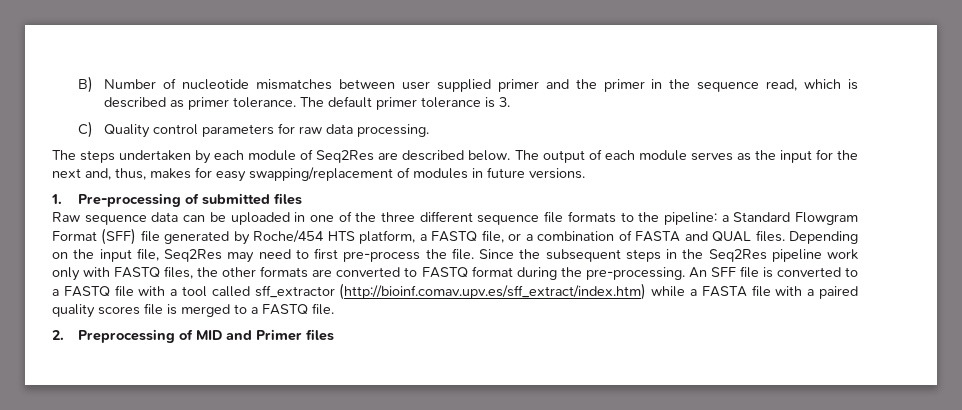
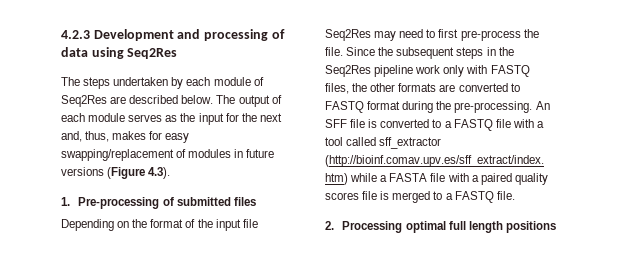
- B) Number of nucleotide mismatches between user supplied primer and the primer in the sequence read, which is described as primer tolerance. The default primer tolerance is 3.
- C) Quality control parameters for raw data processing.
+ 4.2.3 Development and processing of data using Seq2Res
- The output of each module serves as the input for the next and, thus, makes for easy swapping/replacement of modules in future versions.
+ The output of each module serves as the input for the next and, thus, makes for easy swapping/replacement of modules in future versions (Figure 4.3).
- Raw sequence data can be uploaded in one of the three different sequence file formats to the pipeline: a Standard Flowgram Format (SFF) file generated by Roche/454 HTS platform, a FASTQ file, or a combination of FASTA and QUAL files. Depending on the input file, Seq2Res may need to first pre-process the file.
+ Depending on the format of the input file Seq2Res may need to first pre-process the file.
- 2. Preprocessing of MID and Primer files
+ 2. Processing optimal full length positions

